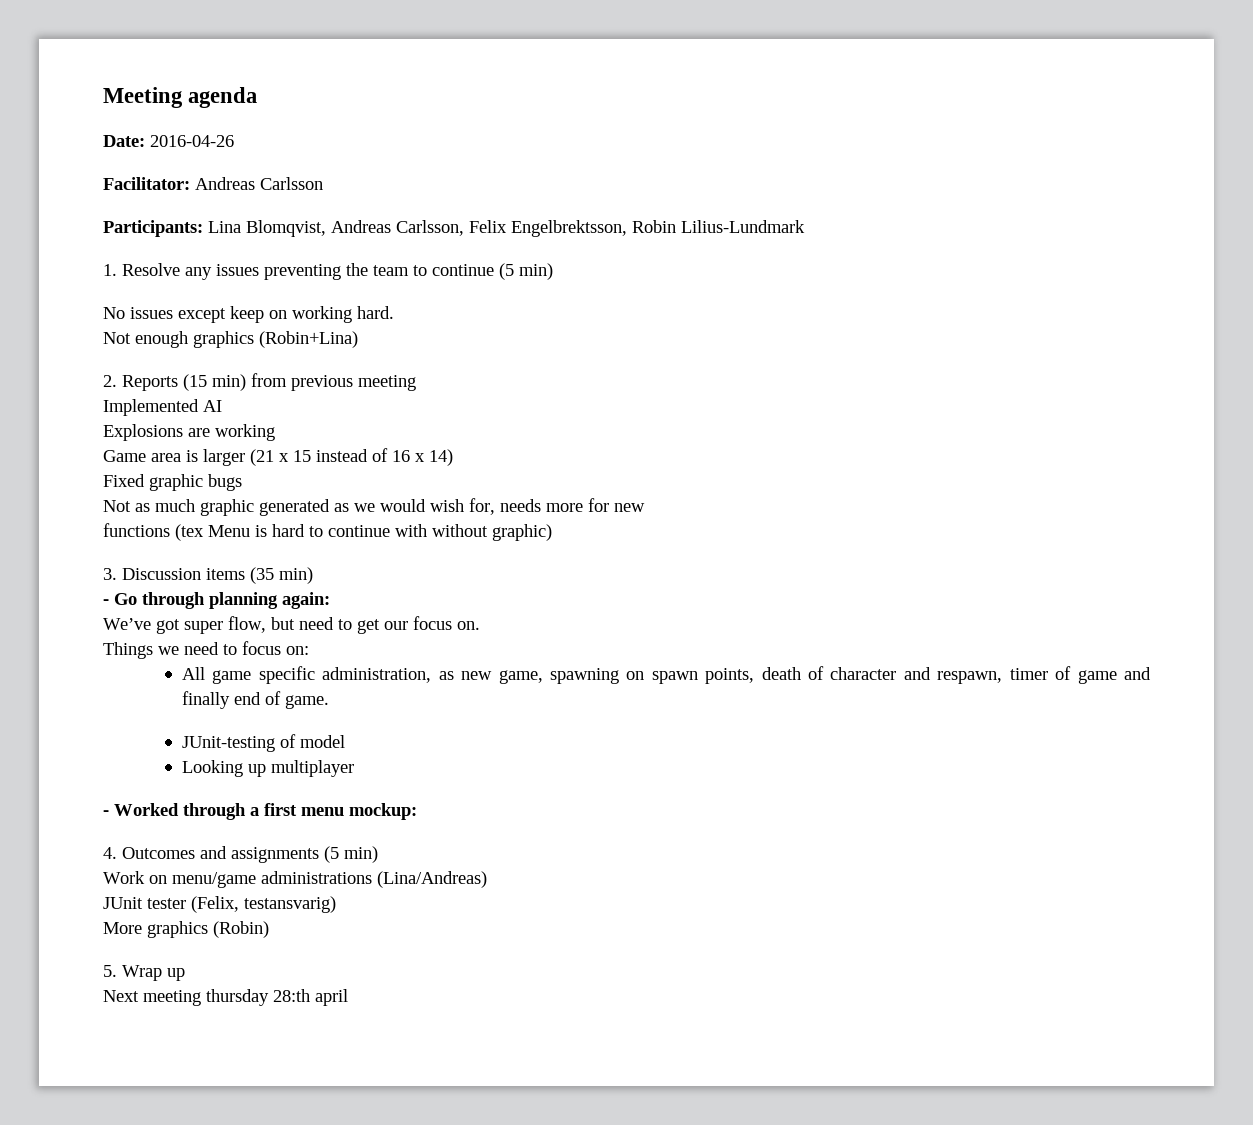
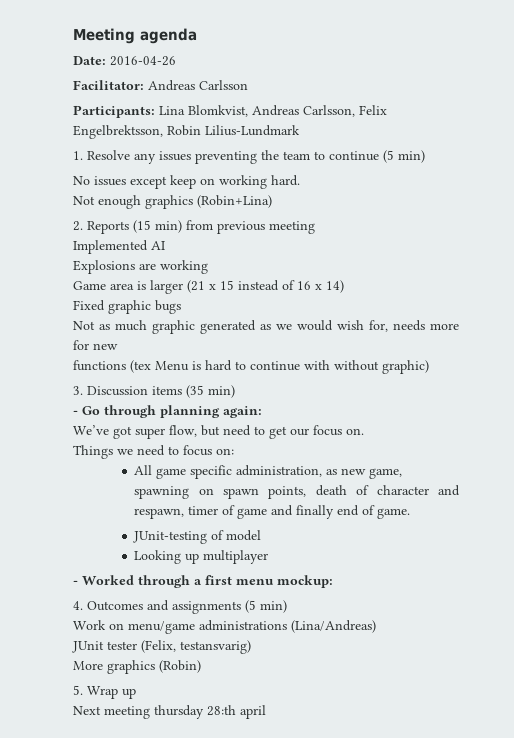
- Participants: Lina Blomqvist, Andreas Carlsson, Felix Engelbrektsson, Robin Lilius-Lundmark
+ Participants: Lina Blomkvist, Andreas Carlsson, Felix Engelbrektsson, Robin Lilius-Lundmark

